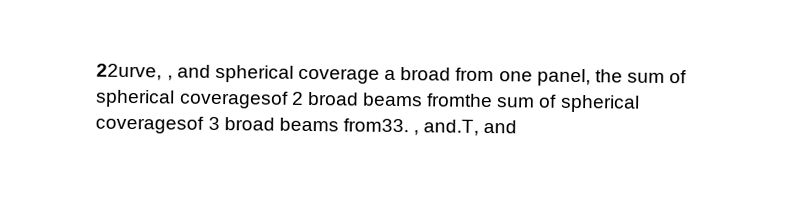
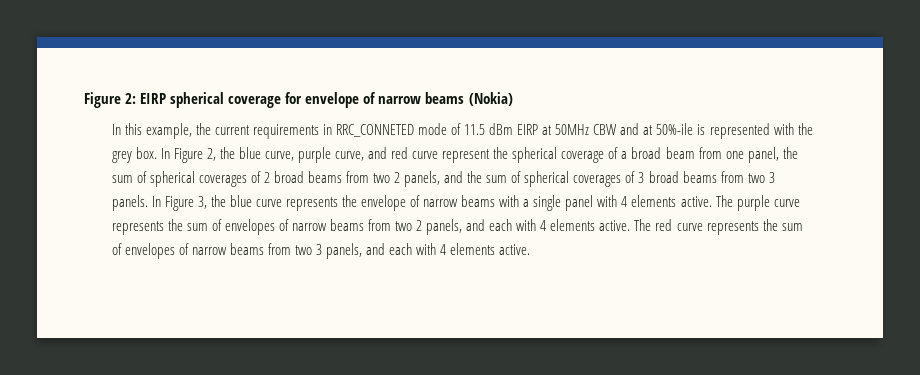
- 22urve, , and spherical coverage a broad from one panel, the sum of spherical coveragesof 2 broad beams fromthe sum of spherical coveragesof 3 broad beams from33. , and.T, and
+ Figure 2: EIRP spherical coverage for envelope of narrow beams (Nokia)
+ In this example, the current requirements in RRC_CONNETED mode of 11.5 dBm EIRP at 50MHz CBW and at 50%-ile is represented with the grey box. In Figure 2, the blue curve, purple curve, and red curve represent the spherical coverage of a broad beam from one panel, the sum of spherical coverages of 2 broad beams from two 2 panels, and the sum of spherical coverages of 3 broad beams from two 3 panels. In Figure 3, the blue curve represents the envelope of narrow beams with a single panel with 4 elements active. The purple curve represents the sum of envelopes of narrow beams from two 2 panels, and each with 4 elements active. The red curve represents the sum of envelopes of narrow beams from two 3 panels, and each with 4 elements active.

